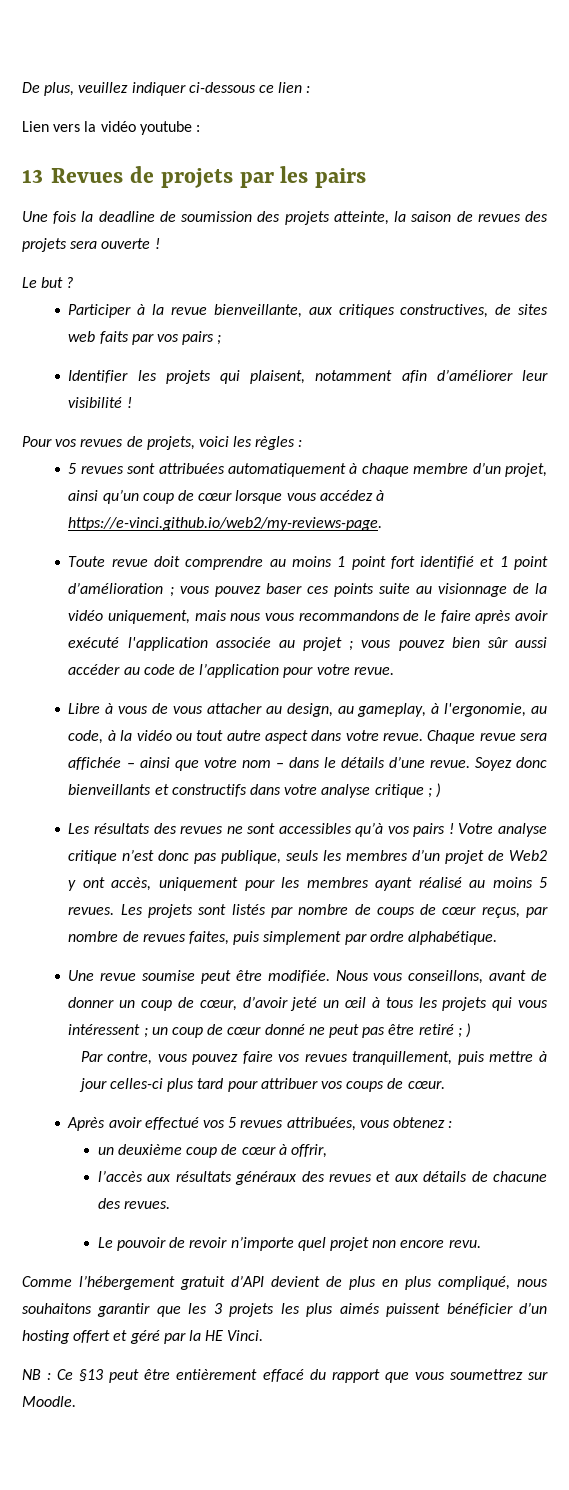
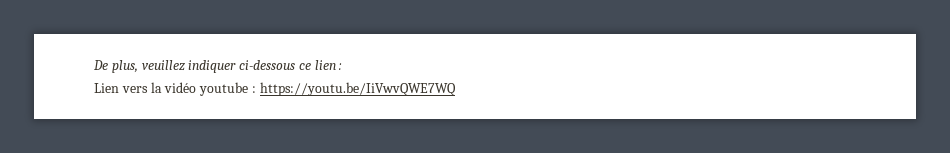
- Lien vers la vidéo youtube :
- 13 Revues de projets par les pairs
- Une fois la deadline de soumission des projets atteinte, la saison de revues des projets sera ouverte !
- Le but ?
- Participer à la revue bienveillante, aux critiques constructives, de sites web faits par vos pairs ;
- Identifier les projets qui plaisent, notamment afin d’améliorer leur visibilité !
- Pour vos revues de projets, voici les règles :
- 5 revues sont attribuées automatiquement à chaque membre d’un projet, ainsi qu’un coup de cœur lorsque vous accédez à https://e-vinci.github.io/web2/my-reviews-page.
- Toute revue doit comprendre au moins 1 point fort identifié et 1 point d’amélioration ; vous pouvez baser ces points suite au visionnage de la vidéo uniquement, mais nous vous recommandons de le faire après avoir exécuté l'application associée au projet ; vous pouvez bien sûr aussi accéder au code de l’application pour votre revue.
- Libre à vous de vous attacher au design, au gameplay, à l'ergonomie, au code, à la vidéo ou tout autre aspect dans votre revue. Chaque revue sera affichée – ainsi que votre nom – dans le détails d’une revue. Soyez donc bienveillants et constructifs dans votre analyse critique ; )
- Les résultats des revues ne sont accessibles qu’à vos pairs ! Votre analyse critique n’est donc pas publique, seuls les membres d’un projet de Web2 y ont accès, uniquement pour les membres ayant réalisé au moins 5 revues. Les projets sont listés par nombre de coups de cœur reçus, par nombre de revues faites, puis simplement par ordre alphabétique.
- Une revue soumise peut être modifiée. Nous vous conseillons, avant de donner un coup de cœur, d’avoir jeté un œil à tous les projets qui vous intéressent ; un coup de cœur donné ne peut pas être retiré ; )
- Par contre, vous pouvez faire vos revues tranquillement, puis mettre à jour celles-ci plus tard pour attribuer vos coups de cœur.
- Après avoir effectué vos 5 revues attribuées, vous obtenez :
- un deuxième coup de cœur à offrir,
- l’accès aux résultats généraux des revues et aux détails de chacune des revues.
- Le pouvoir de revoir n’importe quel projet non encore revu.
- Comme l’hébergement gratuit d’API devient de plus en plus compliqué, nous souhaitons garantir que les 3 projets les plus aimés puissent bénéficier d’un hosting offert et géré par la HE Vinci.
- NB : Ce §13 peut être entièrement effacé du rapport que vous soumettrez sur Moodle.
+ Lien vers la vidéo youtube : https://youtu.be/IiVwvQWE7WQ

